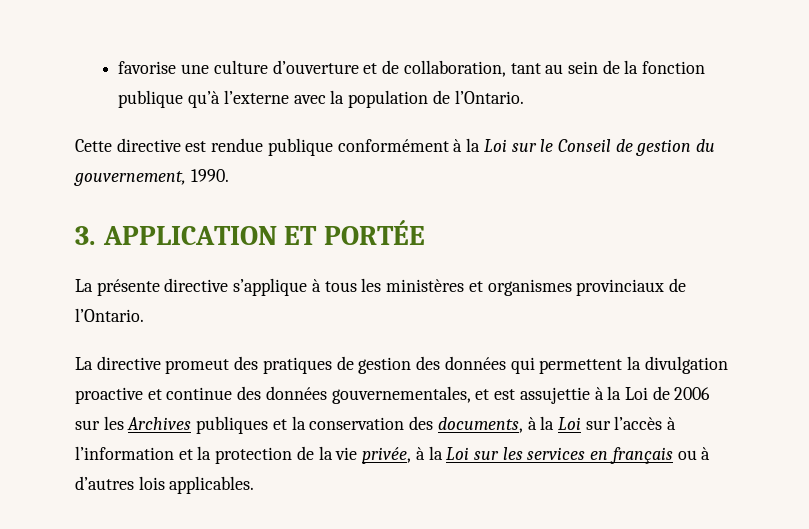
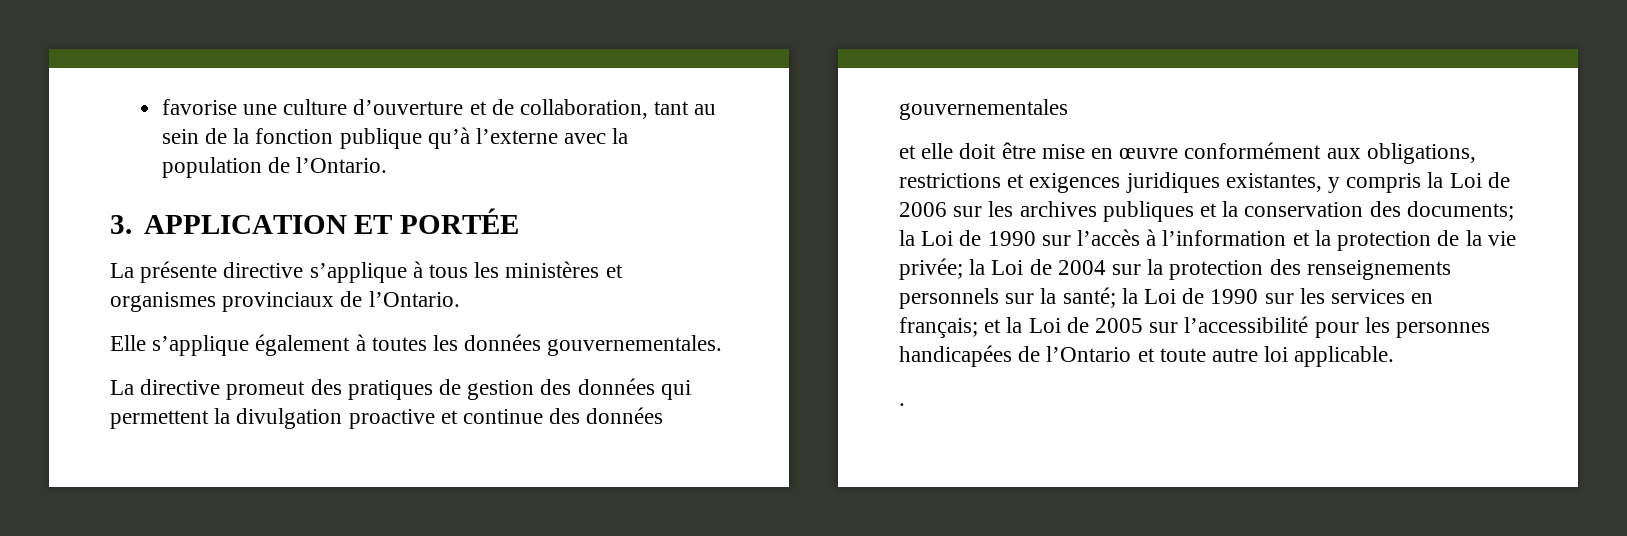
- Cette directive est rendue publique conformément à la Loi sur le Conseil de gestion du gouvernement, 1990.
+ Elle s’applique également à toutes les données gouvernementales.
- La directive promeut des pratiques de gestion des données qui permettent la divulgation proactive et continue des données gouvernementales, et est assujettie à la Loi de 2006 sur les Archives publiques et la conservation des documents, à la Loi sur l’accès à l’information et la protection de la vie privée, à la Loi sur les services en français ou à d’autres lois applicables.
+ La directive promeut des pratiques de gestion des données qui permettent la divulgation proactive et continue des données gouvernementales
+ et elle doit être mise en œuvre conformément aux obligations, restrictions et exigences juridiques existantes, y compris la Loi de 2006 sur les archives publiques et la conservation des documents; la Loi de 1990 sur l’accès à l’information et la protection de la vie privée; la Loi de 2004 sur la protection des renseignements personnels sur la santé; la Loi de 1990 sur les services en français; et la Loi de 2005 sur l’accessibilité pour les personnes handicapées de l’Ontario et toute autre loi applicable.
+ .

